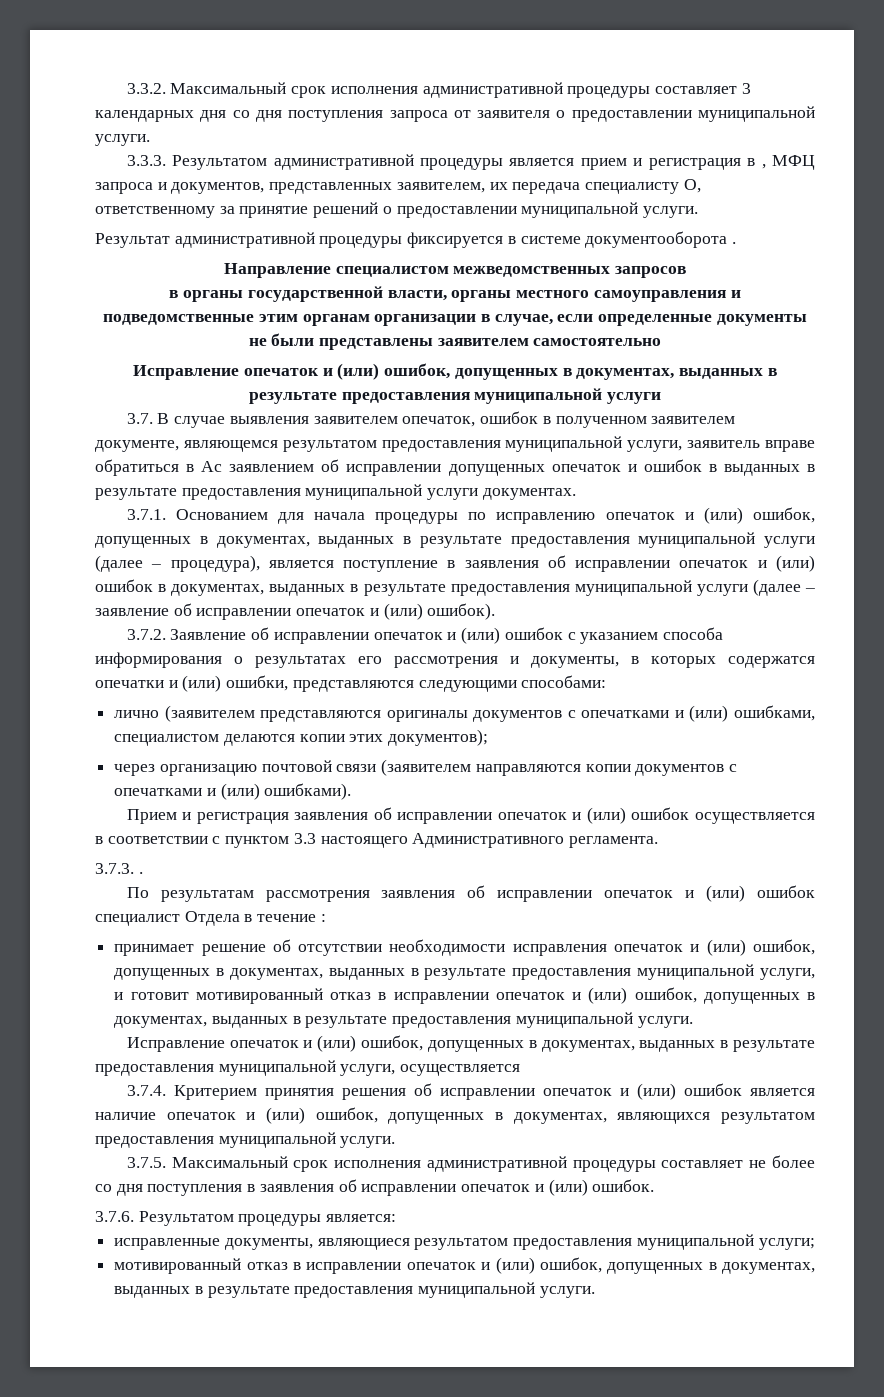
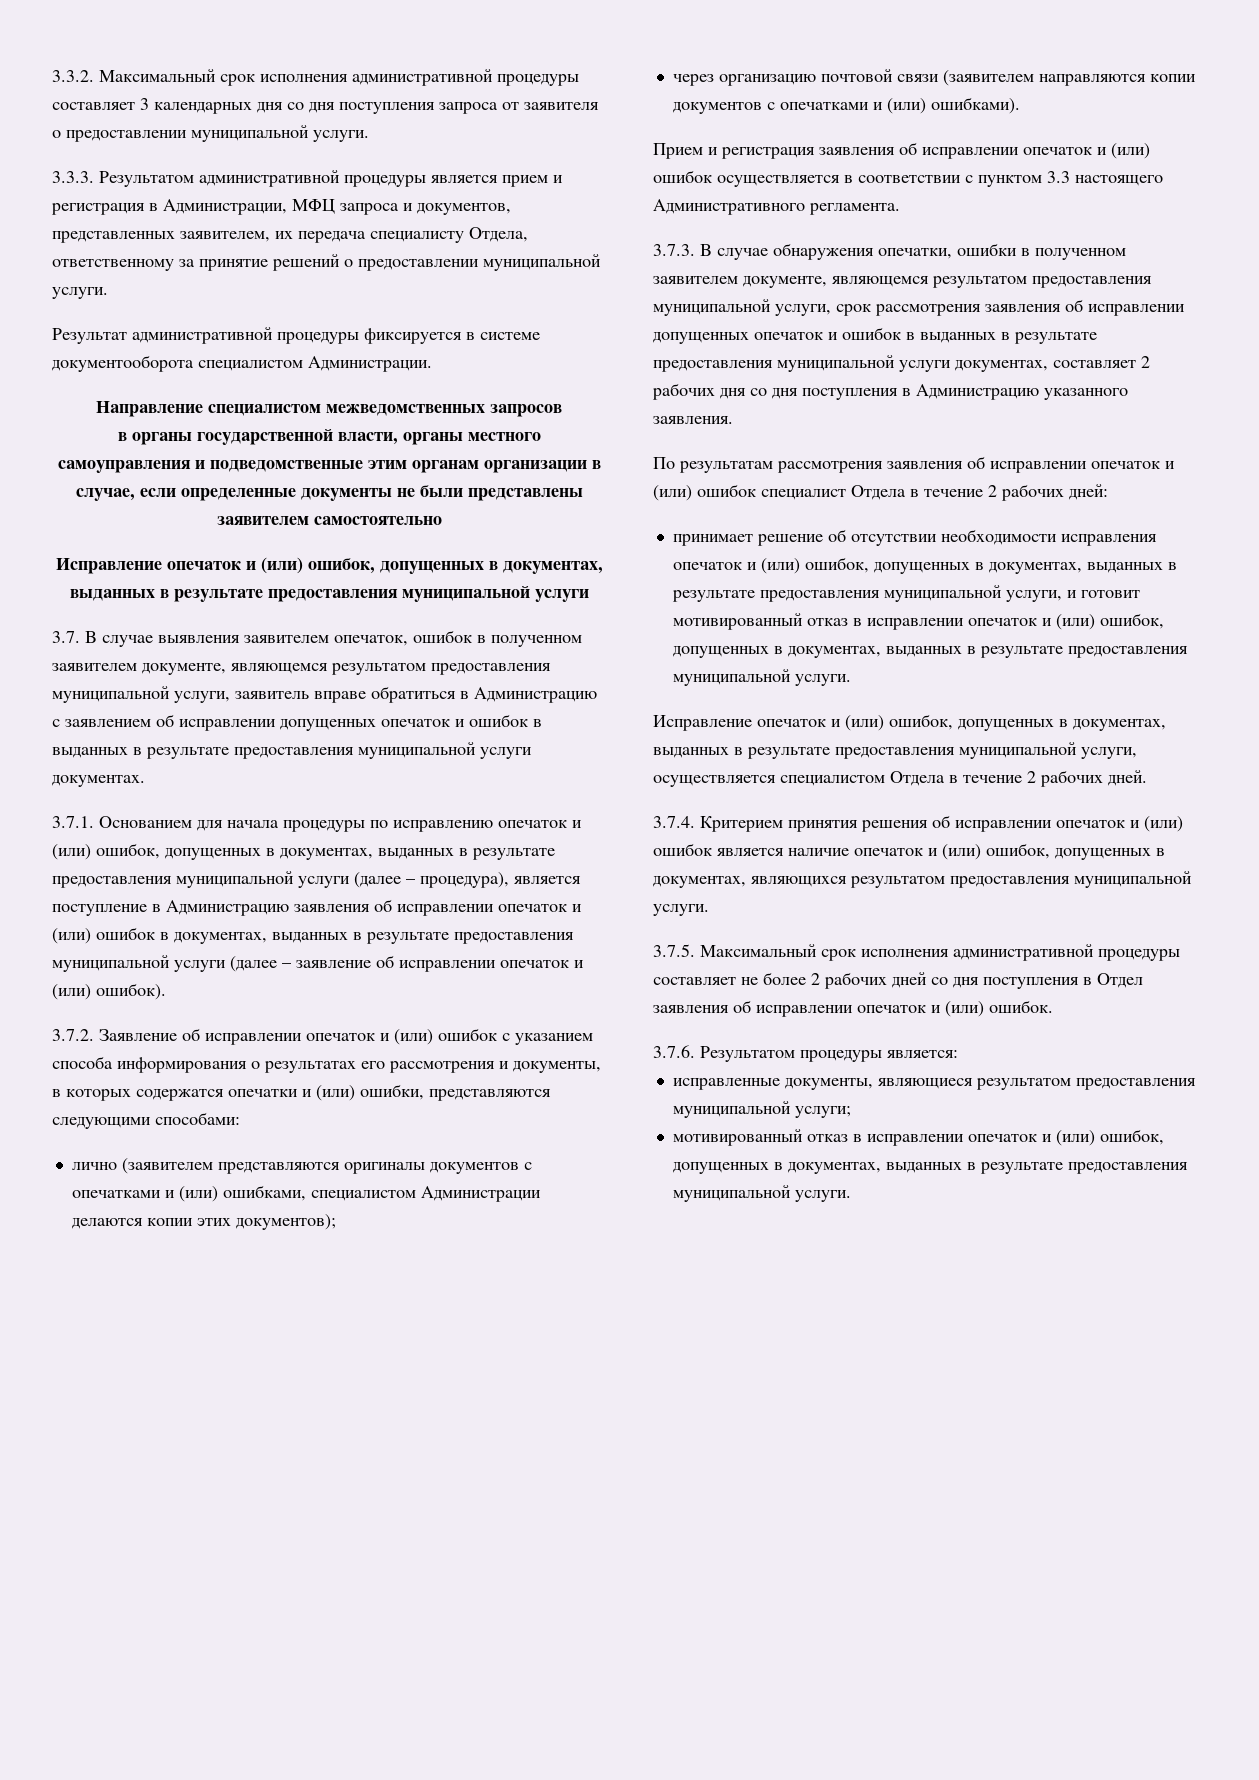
- 3.3.3. Результатом административной процедуры является прием и регистрация в , МФЦ запроса и документов, представленных заявителем, их передача специалисту О, ответственному за принятие решений о предоставлении муниципальной услуги.
+ 3.3.3. Результатом административной процедуры является прием и регистрация в Администрации, МФЦ запроса и документов, представленных заявителем, их передача специалисту Отдела, ответственному за принятие решений о предоставлении муниципальной услуги.
- Результат административной процедуры фиксируется в системе документооборота .
+ Результат административной процедуры фиксируется в системе документооборота специалистом Администрации.
- 3.7. В случае выявления заявителем опечаток, ошибок в полученном заявителем документе, являющемся результатом предоставления муниципальной услуги, заявитель вправе обратиться в Ас заявлением об исправлении допущенных опечаток и ошибок в выданных в результате предоставления муниципальной услуги документах.
+ 3.7. В случае выявления заявителем опечаток, ошибок в полученном заявителем документе, являющемся результатом предоставления муниципальной услуги, заявитель вправе обратиться в Администрацию с заявлением об исправлении допущенных опечаток и ошибок в выданных в результате предоставления муниципальной услуги документах.
- 3.7.1. Основанием для начала процедуры по исправлению опечаток и (или) ошибок, допущенных в документах, выданных в результате предоставления муниципальной услуги (далее – процедура), является поступление в заявления об исправлении опечаток и (или) ошибок в документах, выданных в результате предоставления муниципальной услуги (далее – заявление об исправлении опечаток и (или) ошибок).
+ 3.7.1. Основанием для начала процедуры по исправлению опечаток и (или) ошибок, допущенных в документах, выданных в результате предоставления муниципальной услуги (далее – процедура), является поступление в Администрацию заявления об исправлении опечаток и (или) ошибок в документах, выданных в результате предоставления муниципальной услуги (далее – заявление об исправлении опечаток и (или) ошибок).
- лично (заявителем представляются оригиналы документов с опечатками и (или) ошибками, специалистом делаются копии этих документов);
+ лично (заявителем представляются оригиналы документов с опечатками и (или) ошибками, специалистом Администрации делаются копии этих документов);
- 3.7.3. .
+ 3.7.3. В случае обнаружения опечатки, ошибки в полученном заявителем документе, являющемся результатом предоставления муниципальной услуги, срок рассмотрения заявления об исправлении допущенных опечаток и ошибок в выданных в результате предоставления муниципальной услуги документах, составляет 2 рабочих дня со дня поступления в Администрацию указанного заявления.
- По результатам рассмотрения заявления об исправлении опечаток и (или) ошибок специалист Отдела в течение :
+ По результатам рассмотрения заявления об исправлении опечаток и (или) ошибок специалист Отдела в течение 2 рабочих дней:
- Исправление опечаток и (или) ошибок, допущенных в документах, выданных в результате предоставления муниципальной услуги, осуществляется
+ Исправление опечаток и (или) ошибок, допущенных в документах, выданных в результате предоставления муниципальной услуги, осуществляется специалистом Отдела в течение 2 рабочих дней.
- 3.7.5. Максимальный срок исполнения административной процедуры составляет не более со дня поступления в заявления об исправлении опечаток и (или) ошибок.
+ 3.7.5. Максимальный срок исполнения административной процедуры составляет не более 2 рабочих дней со дня поступления в Отдел заявления об исправлении опечаток и (или) ошибок.

